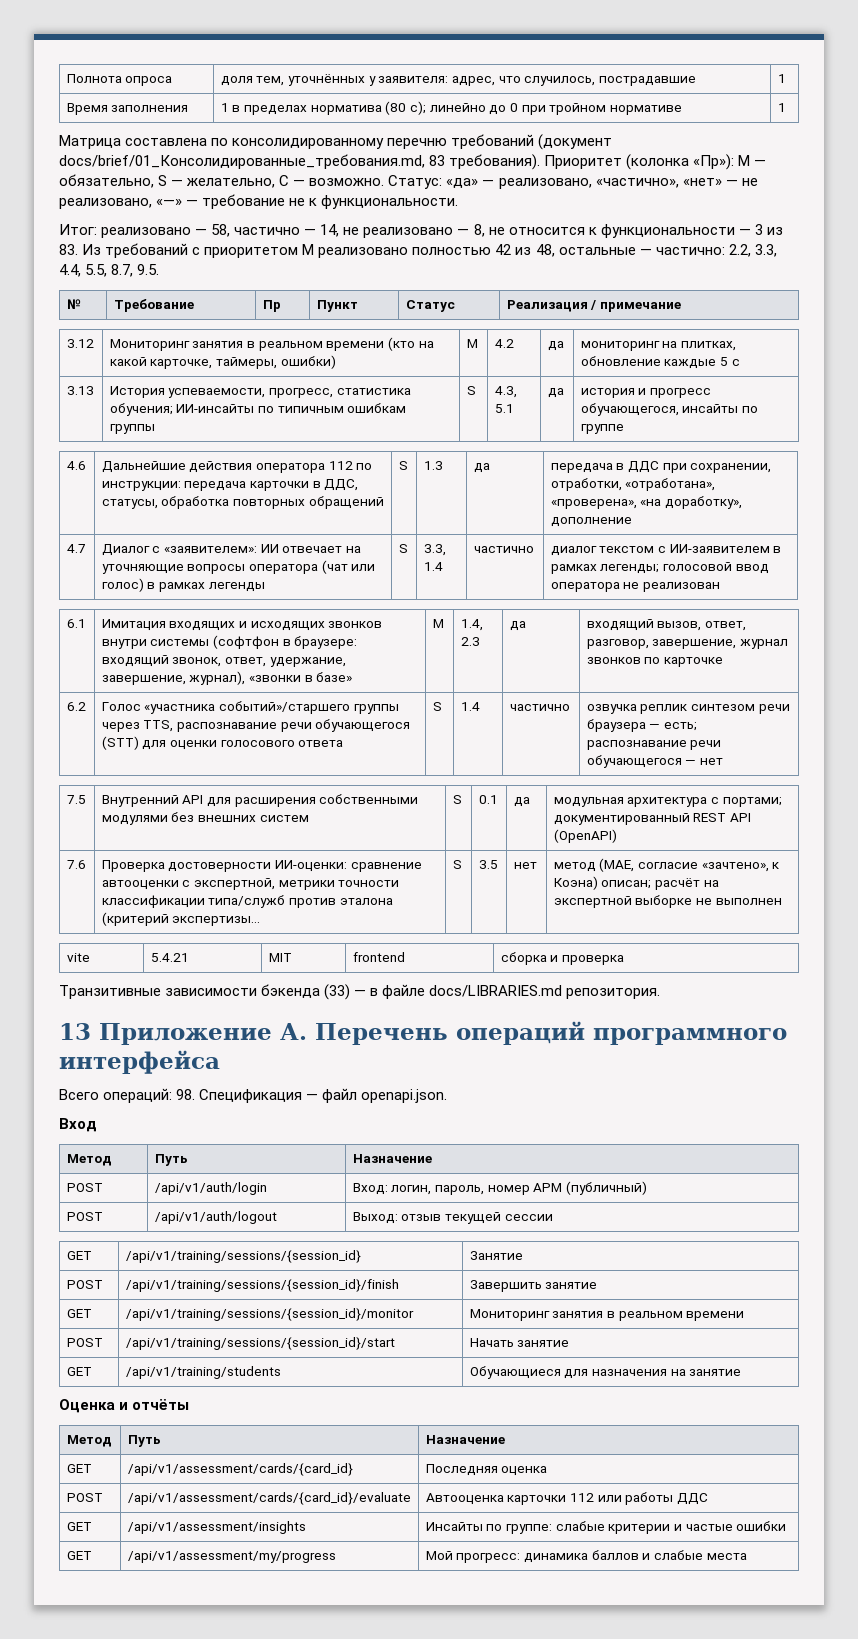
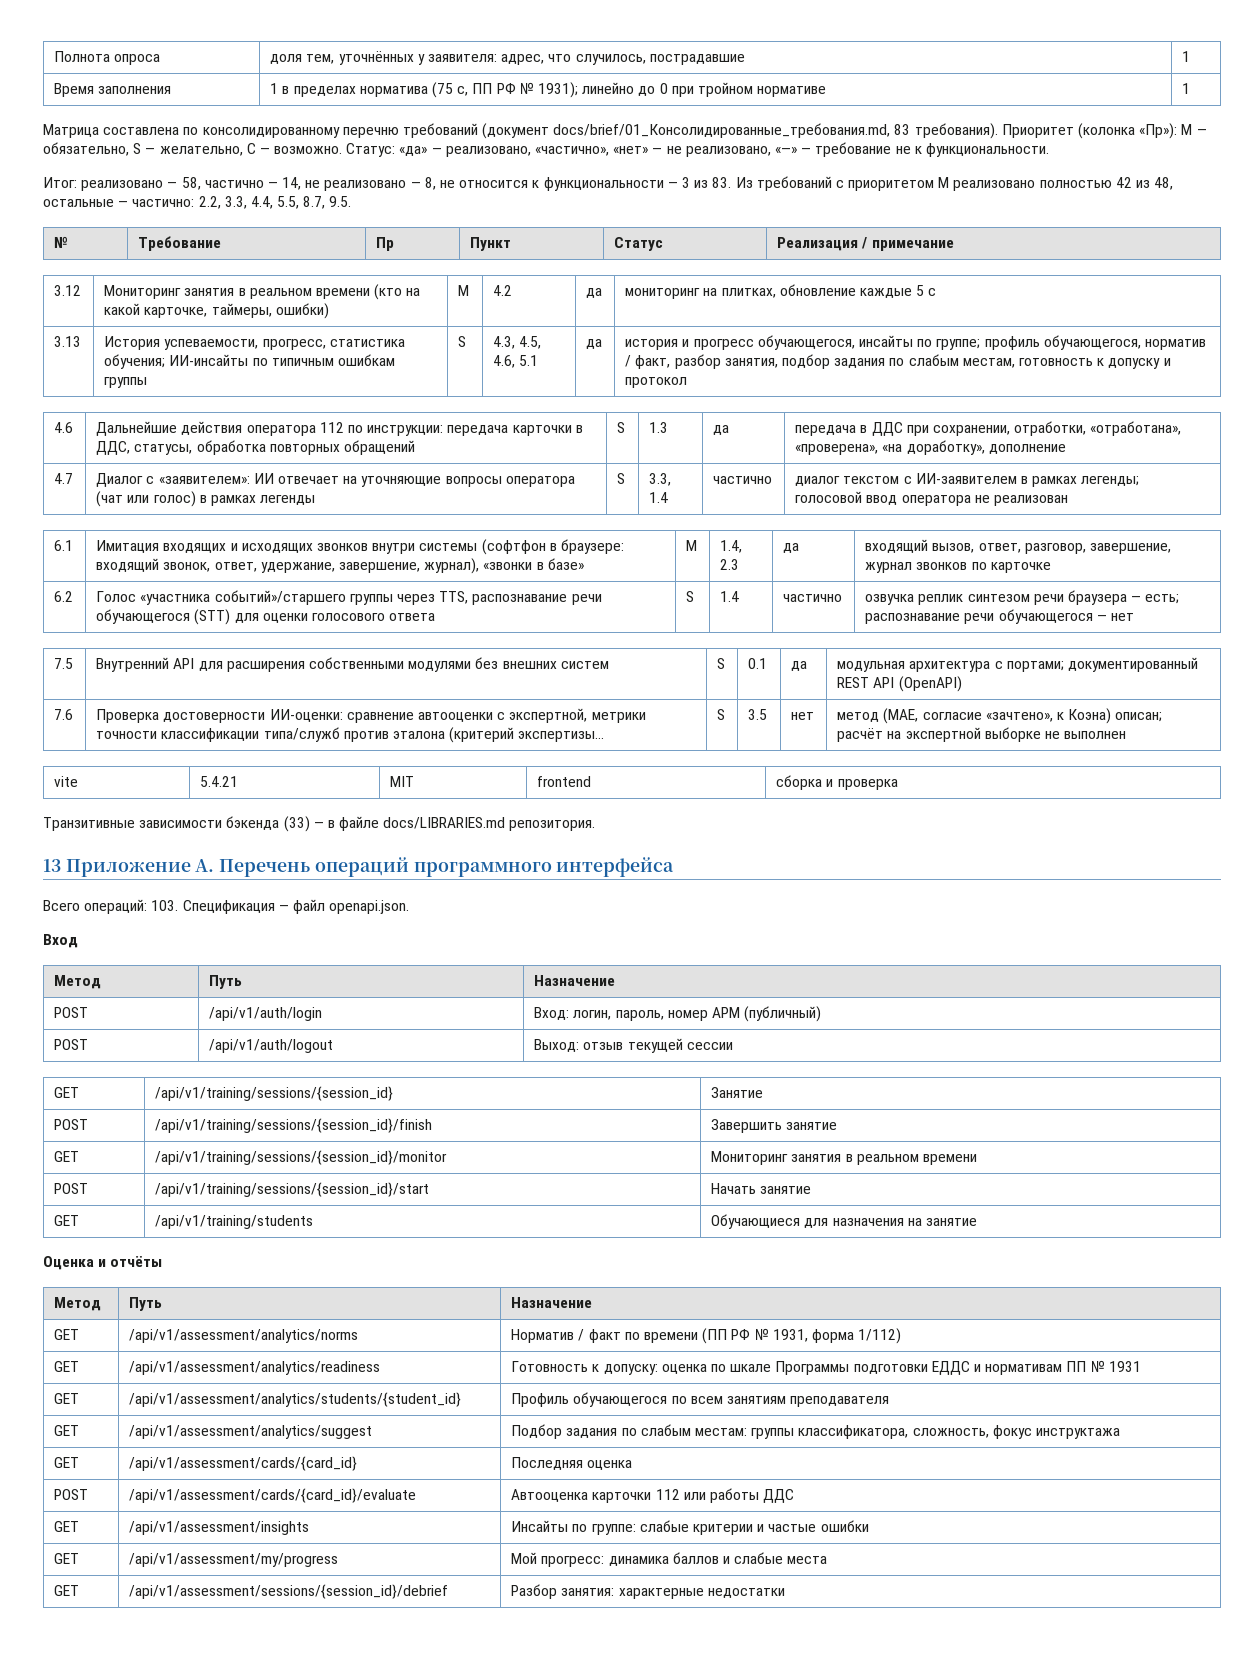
- Время заполнения | 1 в пределах норматива (80 с); линейно до 0 при тройном нормативе | 1
+ Время заполнения | 1 в пределах норматива (75 с, ПП РФ № 1931); линейно до 0 при тройном нормативе | 1
- 4.3, 5.1
+ 4.3, 4.5, 4.6, 5.1
- история и прогресс обучающегося, инсайты по группе
+ история и прогресс обучающегося, инсайты по группе; профиль обучающегося, норматив / факт, разбор занятия, подбор задания по слабым местам, готовность к допуску и протокол
- Всего операций: 98. Спецификация — файл openapi.json.
+ Всего операций: 103. Спецификация — файл openapi.json.
+ GET | /api/v1/assessment/analytics/norms | Норматив / факт по времени (ПП РФ № 1931, форма 1/112)
+ GET | /api/v1/assessment/analytics/readiness | Готовность к допуску: оценка по шкале Программы подготовки ЕДДС и нормативам ПП № 1931
+ GET | /api/v1/assessment/analytics/students/{student_id} | Профиль обучающегося по всем занятиям преподавателя
+ GET | /api/v1/assessment/analytics/suggest | Подбор задания по слабым местам: группы классификатора, сложность, фокус инструктажа
+ GET | /api/v1/assessment/sessions/{session_id}/debrief | Разбор занятия: характерные недостатки

